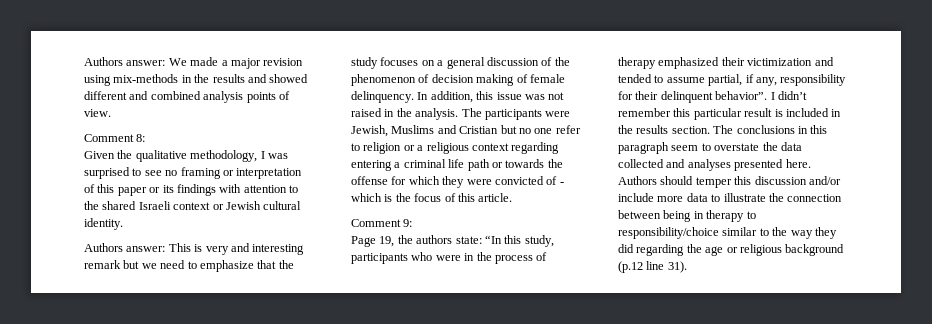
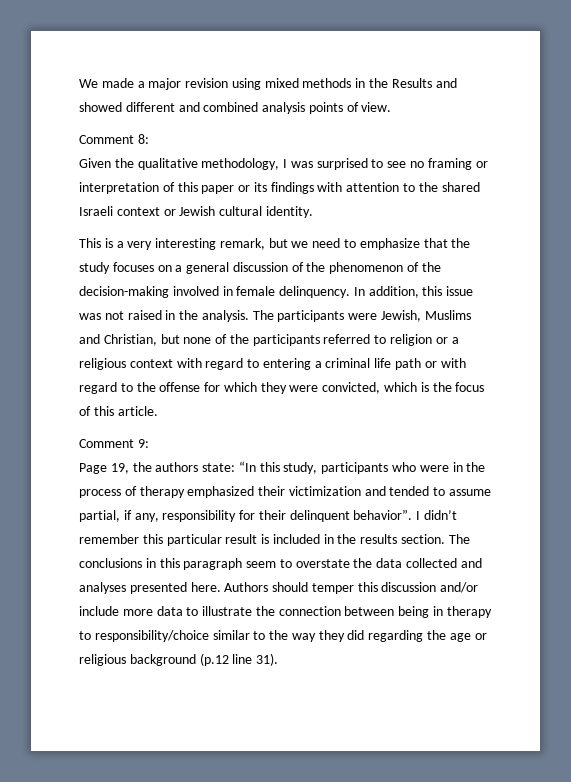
- Authors answer: We made a major revision using mix-methods in the results and showed different and combined analysis points of view.
+ We made a major revision using mixed methods in the Results and showed different and combined analysis points of view.
- Authors answer: This is very and interesting remark but we need to emphasize that the study focuses on a general discussion of the phenomenon of decision making of female delinquency.
+ This is a very interesting remark, but we need to emphasize that the study focuses on a general discussion of the phenomenon of the decision-making involved in female delinquency.
- The participants were Jewish, Muslims and Cristian but no one refer to religion or a religious context regarding entering a criminal life path or towards the offense for which they were convicted of - which is the focus of this article.
+ The participants were Jewish, Muslims and Christian, but none of the participants referred to religion or a religious context with regard to entering a criminal life path or with regard to the offense for which they were convicted, which is the focus of this article.

